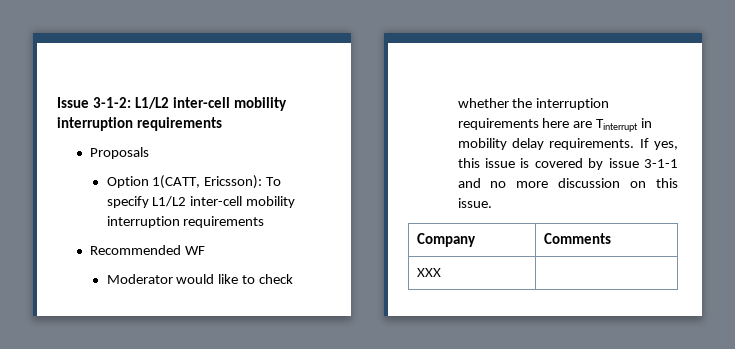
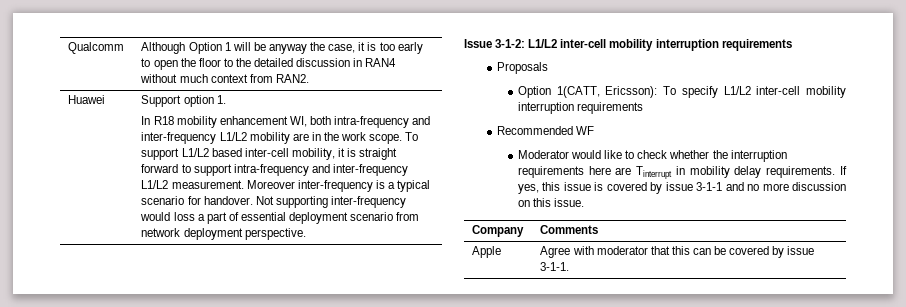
+ Qualcomm | Although Option 1 will be anyway the case, it is too early to open the floor to the detailed discussion in RAN4 without much context from RAN2.
+ Huawei | Support option 1.
+ In R18 mobility enhancement WI, both intra-frequency and inter-frequency L1/L2 mobility are in the work scope. To support L1/L2 based inter-cell mobility, it is straight forward to support intra-frequency and inter-frequency L1/L2 measurement. Moreover inter-frequency is a typical scenario for handover. Not supporting inter-frequency would loss a part of essential deployment scenario from network deployment perspective.
- XXX |
+ Apple | Agree with moderator that this can be covered by issue 3-1-1.

